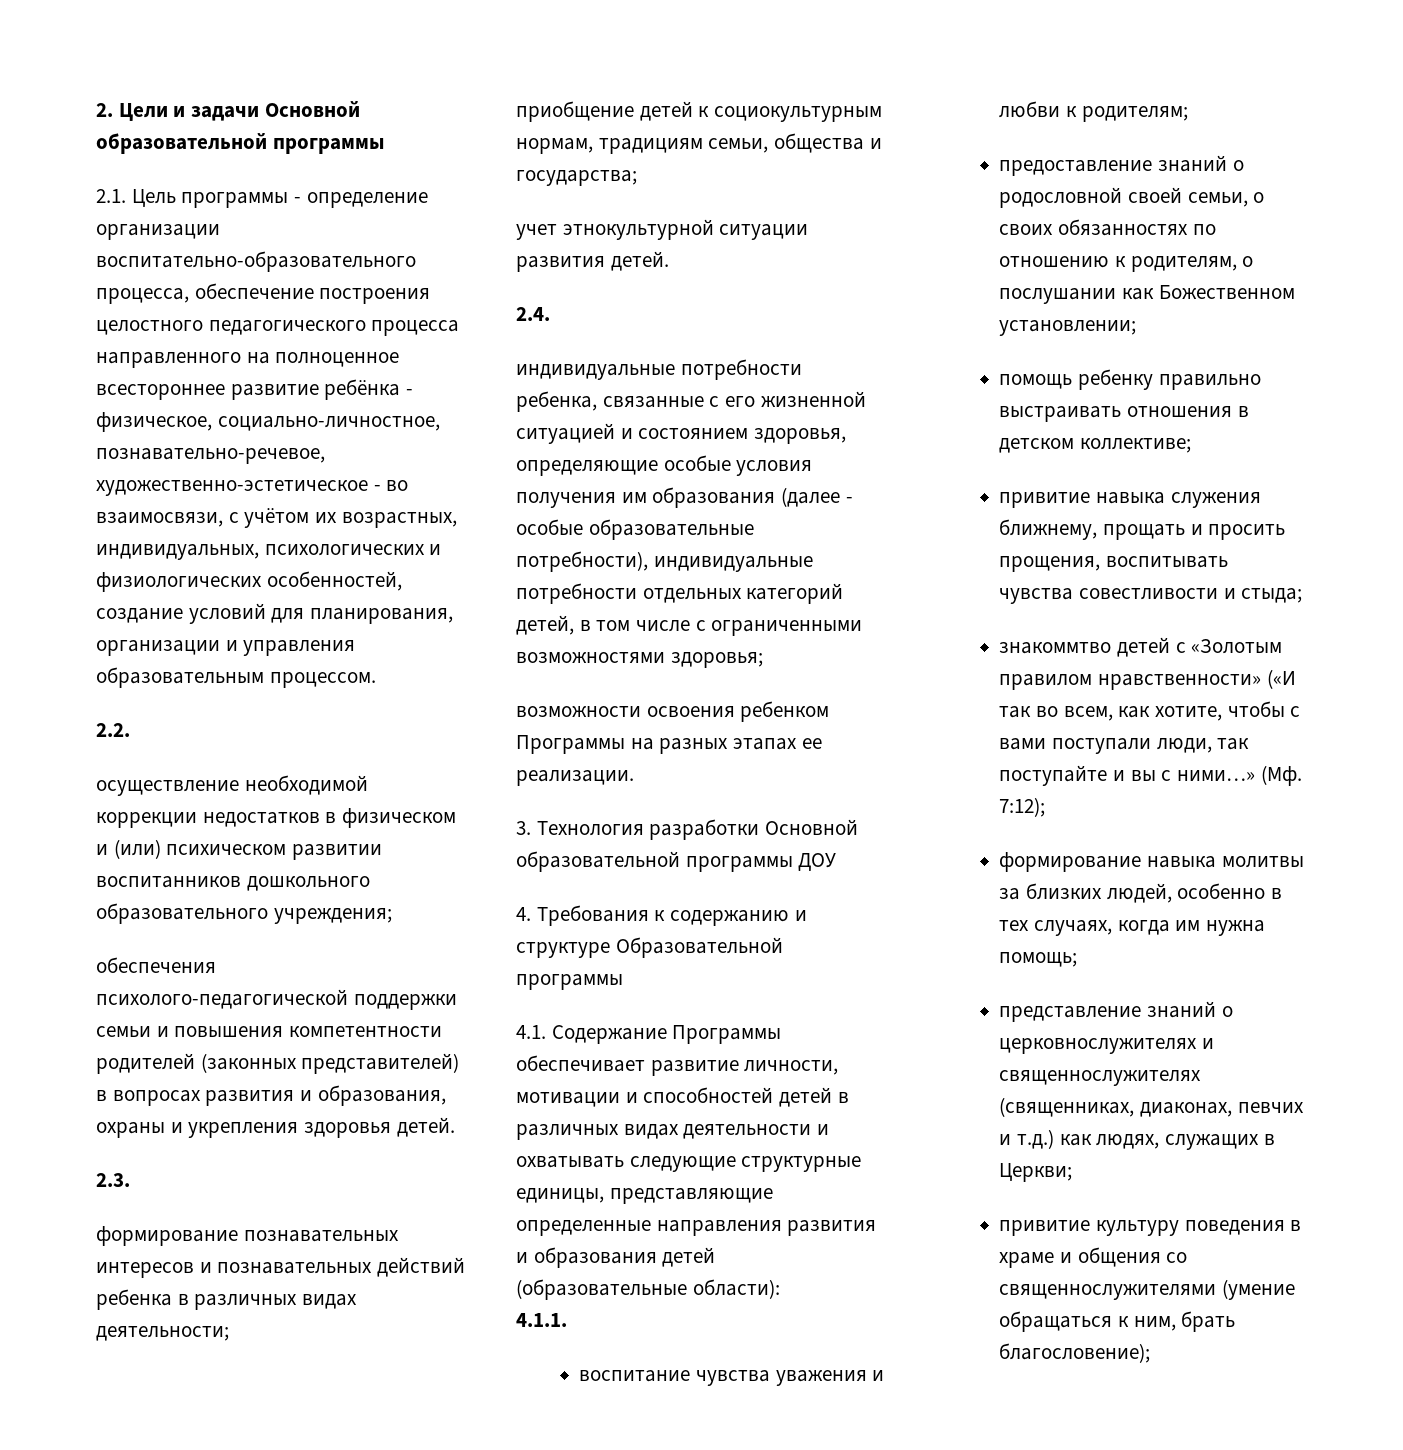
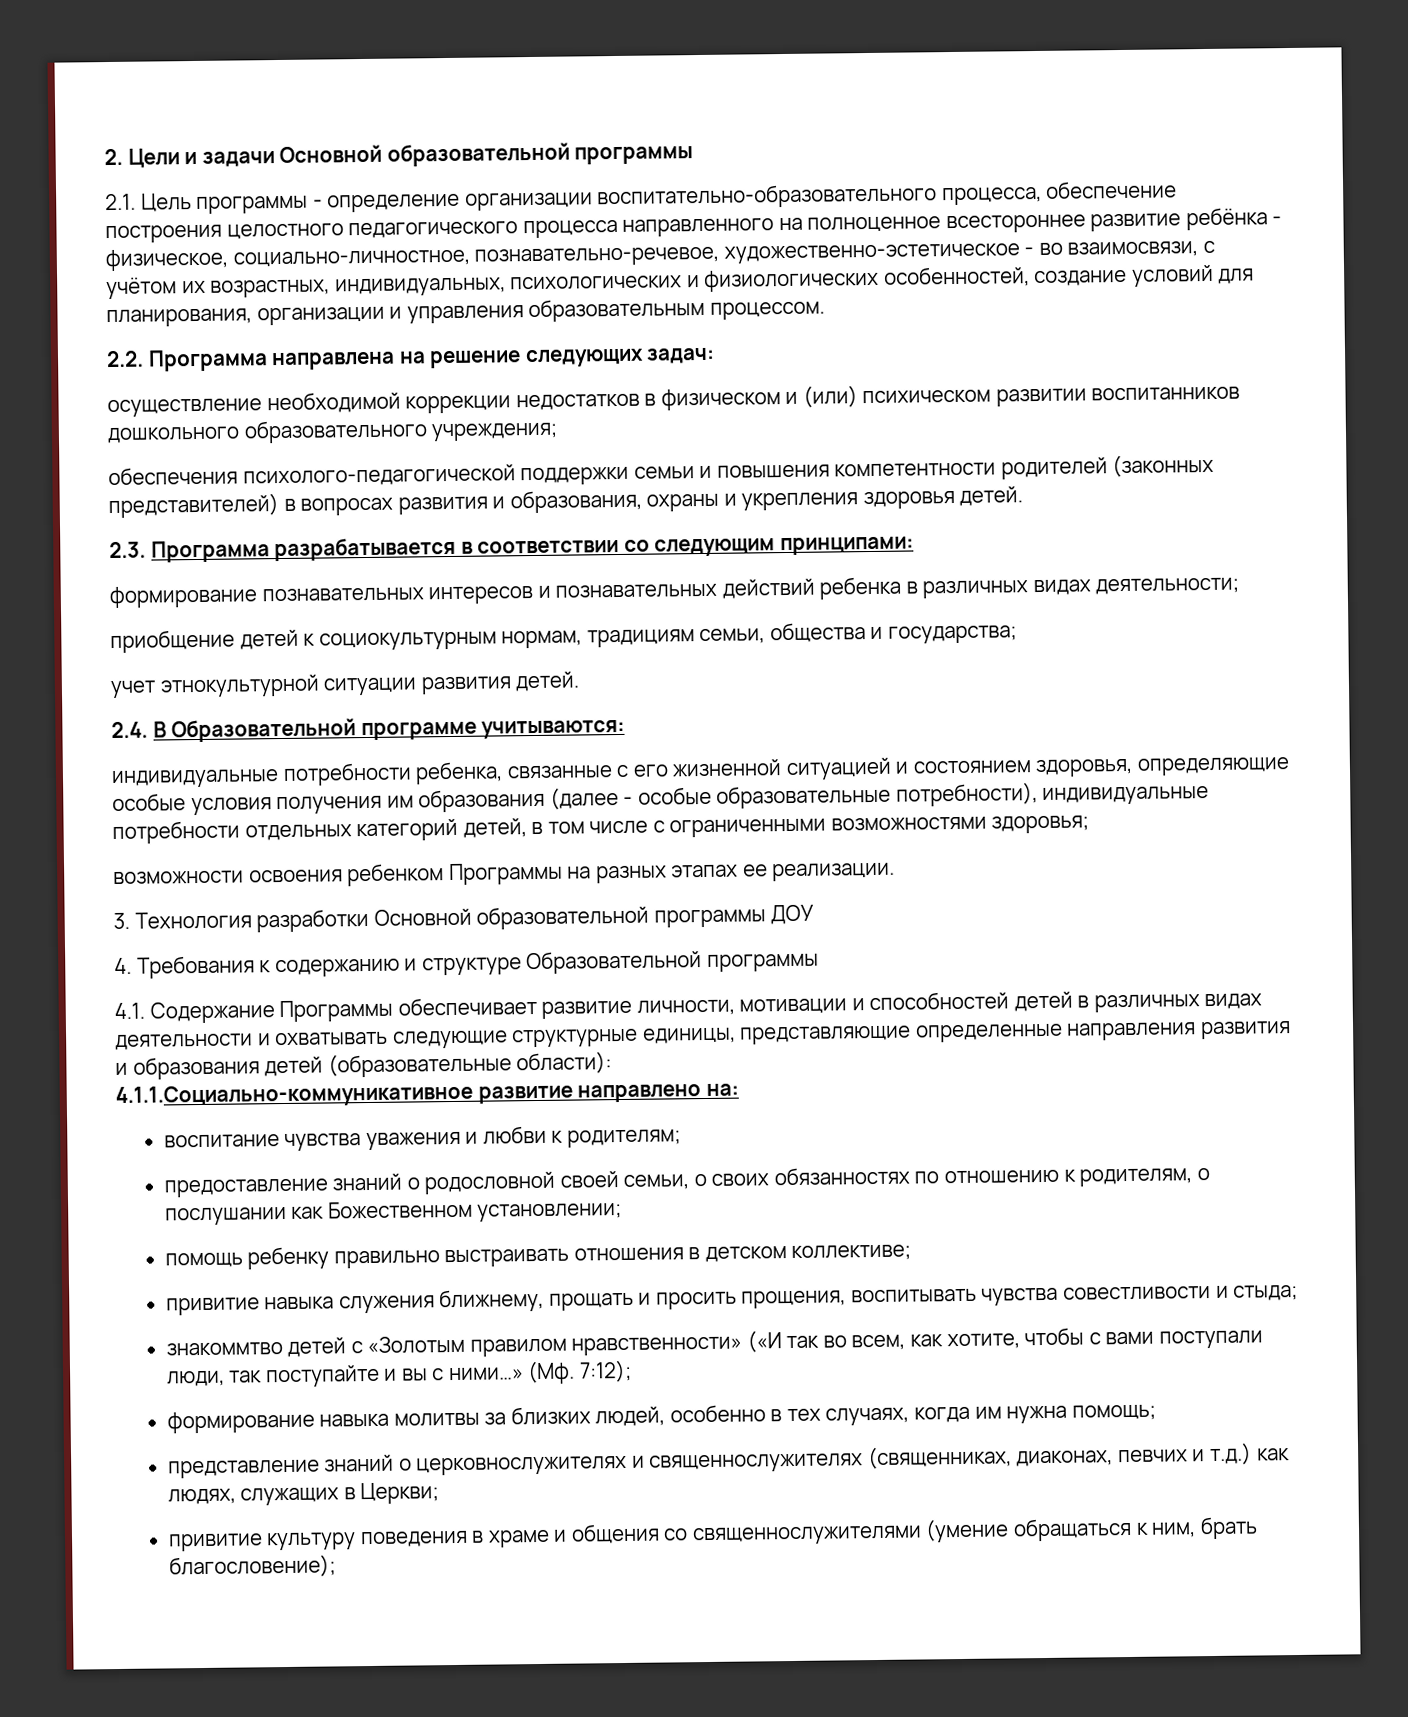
- 2.2.
+ 2.2. Программа направлена на решение следующих задач:
- 2.3.
+ 2.3. Программа разрабатывается в соответствии со следующим принципами:
- 2.4.
+ 2.4. В Образовательной программе учитываются:
- 4.1.1.
+ 4.1.1.Социально-коммуникативное развитие направлено на:

